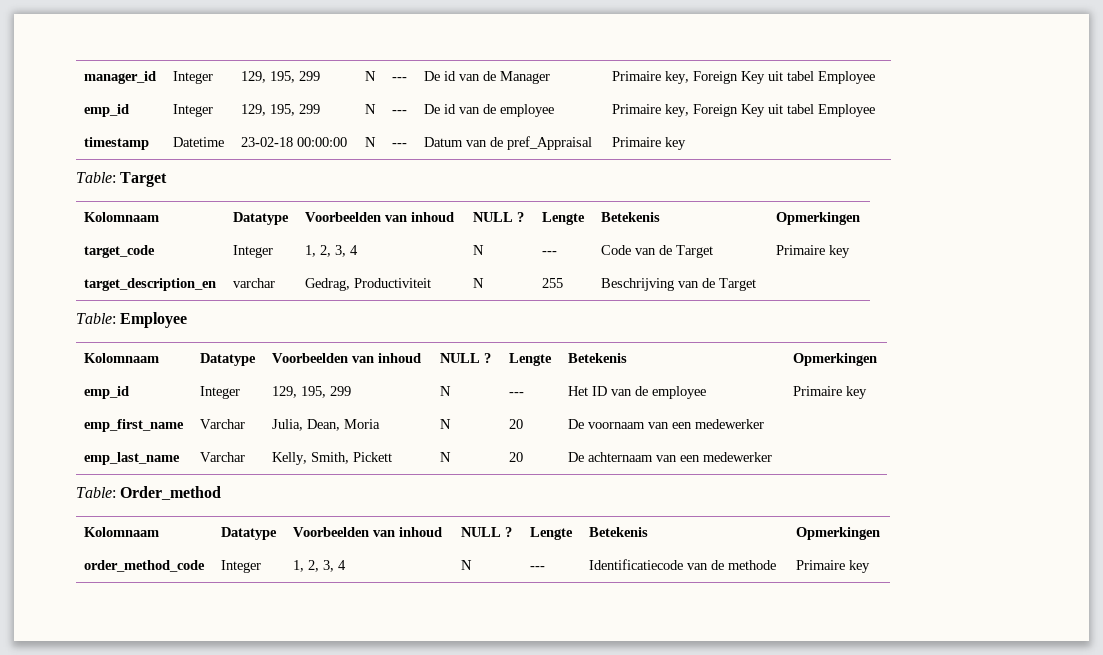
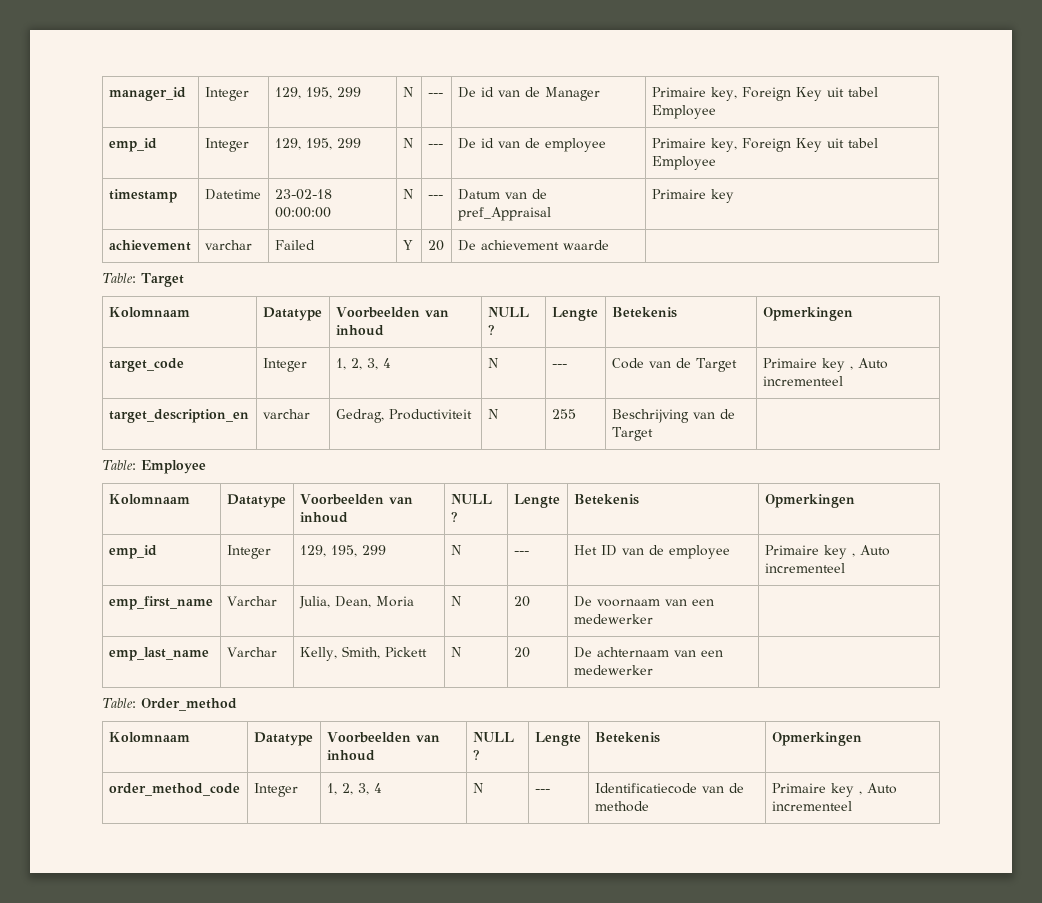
+ achievement | varchar | Failed | Y | 20 | De achievement waarde |
- target_code | Integer | 1, 2, 3, 4 | N | --- | Code van de Target | Primaire key
+ target_code | Integer | 1, 2, 3, 4 | N | --- | Code van de Target | Primaire key , Auto incrementeel
- emp_id | Integer | 129, 195, 299 | N | --- | Het ID van de employee | Primaire key
+ emp_id | Integer | 129, 195, 299 | N | --- | Het ID van de employee | Primaire key , Auto incrementeel
- order_method_code | Integer | 1, 2, 3, 4 | N | --- | Identificatiecode van de methode | Primaire key
+ order_method_code | Integer | 1, 2, 3, 4 | N | --- | Identificatiecode van de methode | Primaire key , Auto incrementeel

